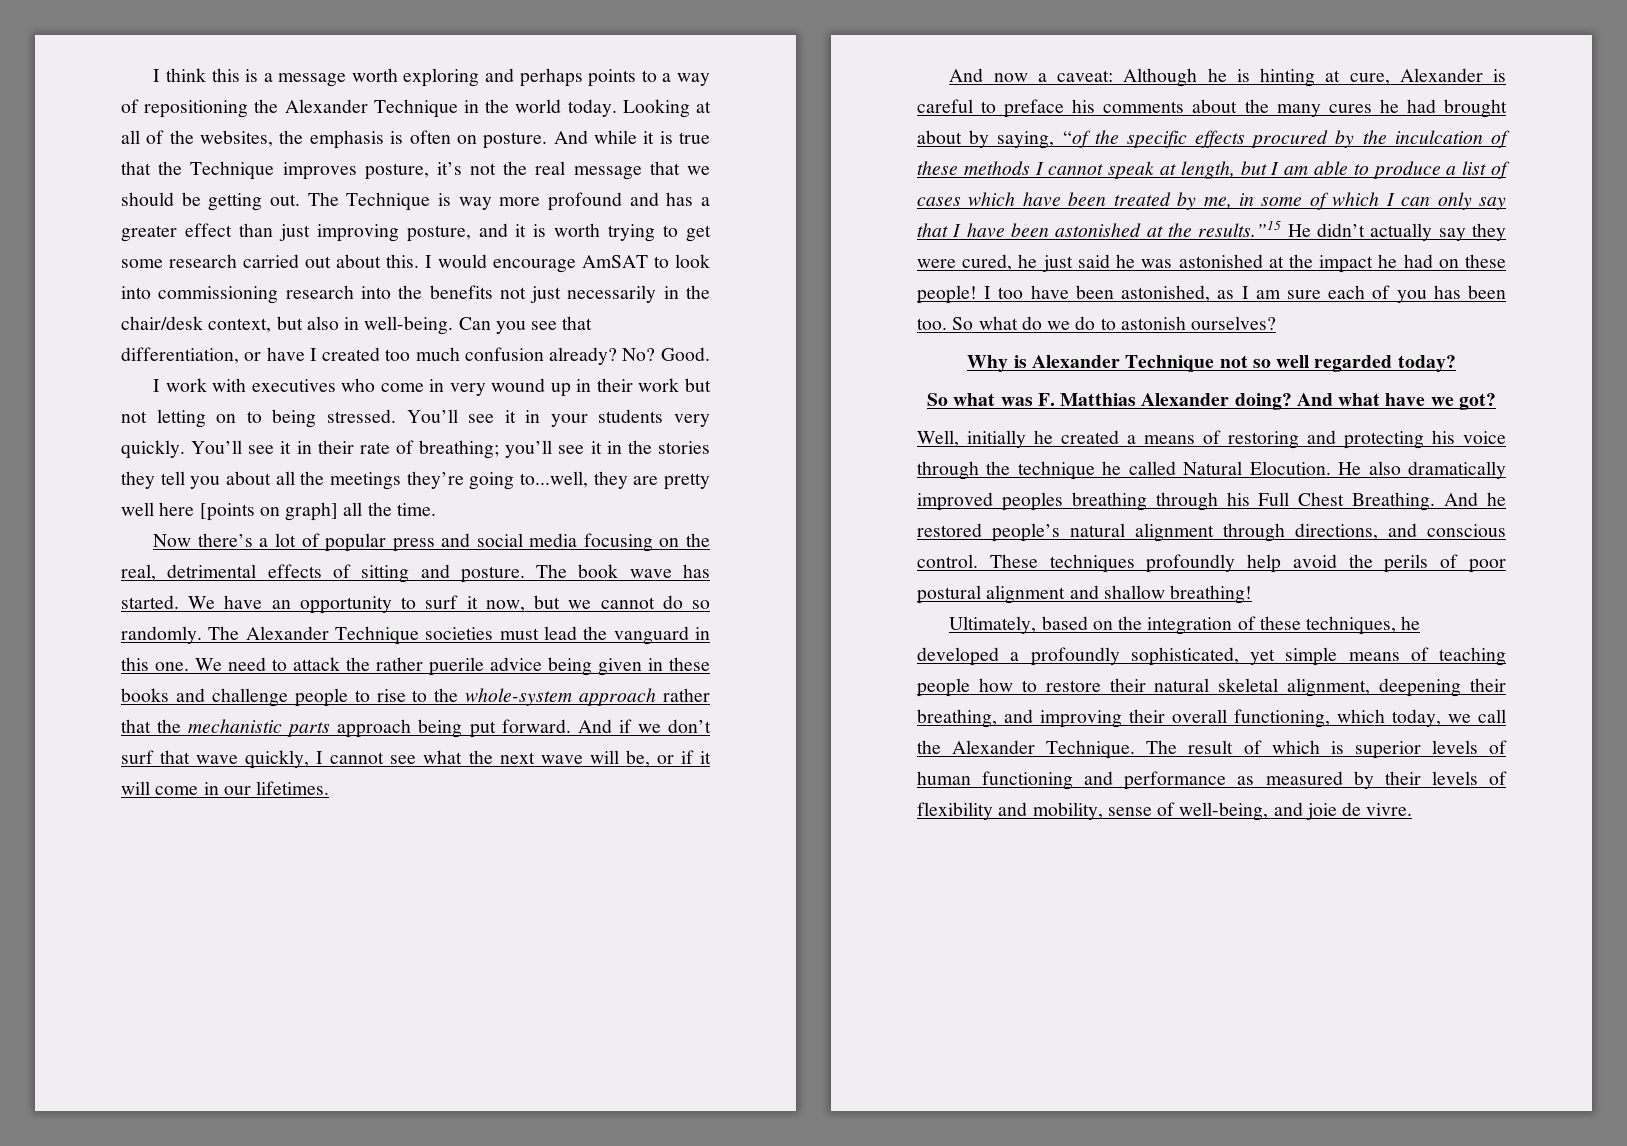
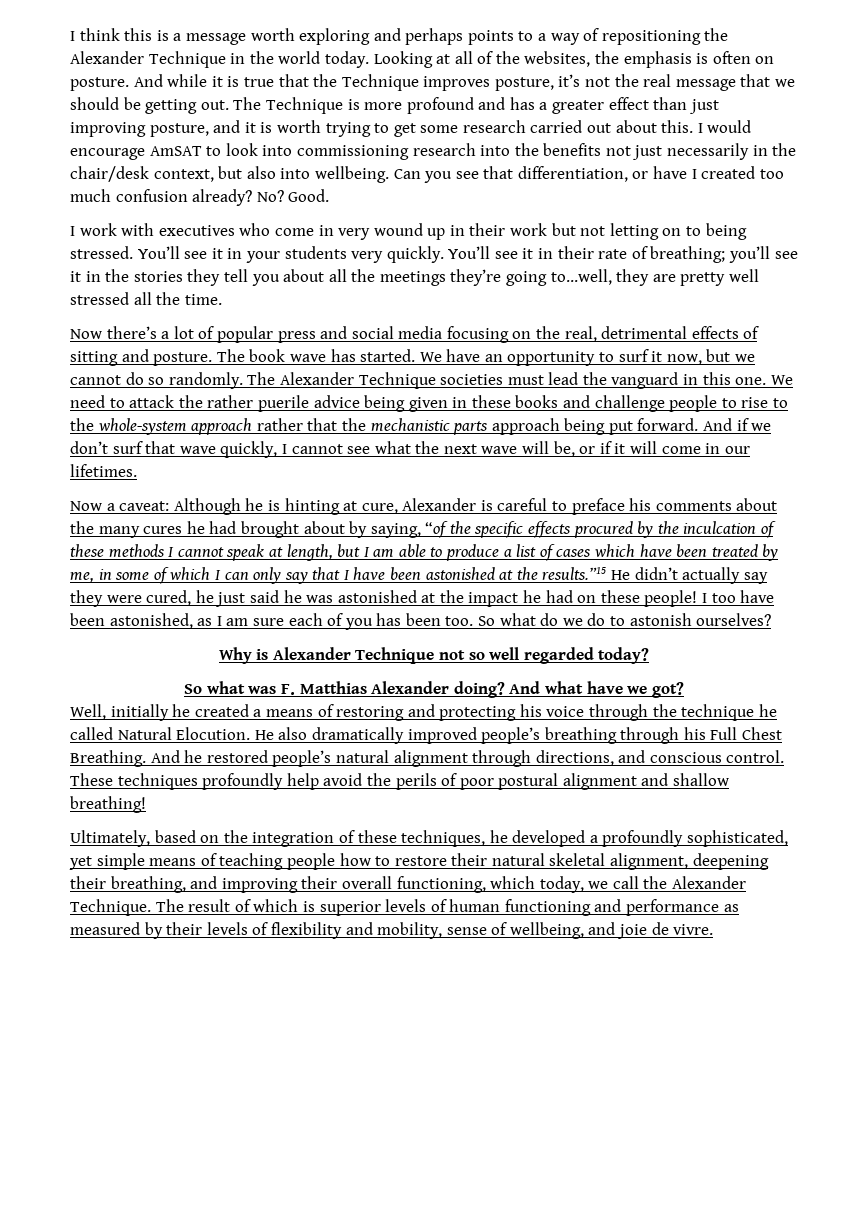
- The Technique is way more profound and has a greater effect than just improving posture, and it is worth trying to get some research carried out about this.
+ The Technique is more profound and has a greater effect than just improving posture, and it is worth trying to get some research carried out about this.
- I would encourage AmSAT to look into commissioning research into the benefits not just necessarily in the chair/desk context, but also in well-being.
+ I would encourage AmSAT to look into commissioning research into the benefits not just necessarily in the chair/desk context, but also into wellbeing.
- You’ll see it in their rate of breathing; you’ll see it in the stories they tell you about all the meetings they’re going to...well, they are pretty well here [points on graph] all the time.
+ You’ll see it in their rate of breathing; you’ll see it in the stories they tell you about all the meetings they’re going to...well, they are pretty well stressed all the time.
- And now a caveat:
+ Now a caveat:
- He also dramatically improved peoples breathing through his Full Chest Breathing.
+ He also dramatically improved people’s breathing through his Full Chest Breathing.
- The result of which is superior levels of human functioning and performance as measured by their levels of flexibility and mobility, sense of well-being, and joie de vivre.
+ The result of which is superior levels of human functioning and performance as measured by their levels of flexibility and mobility, sense of wellbeing, and joie de vivre.

